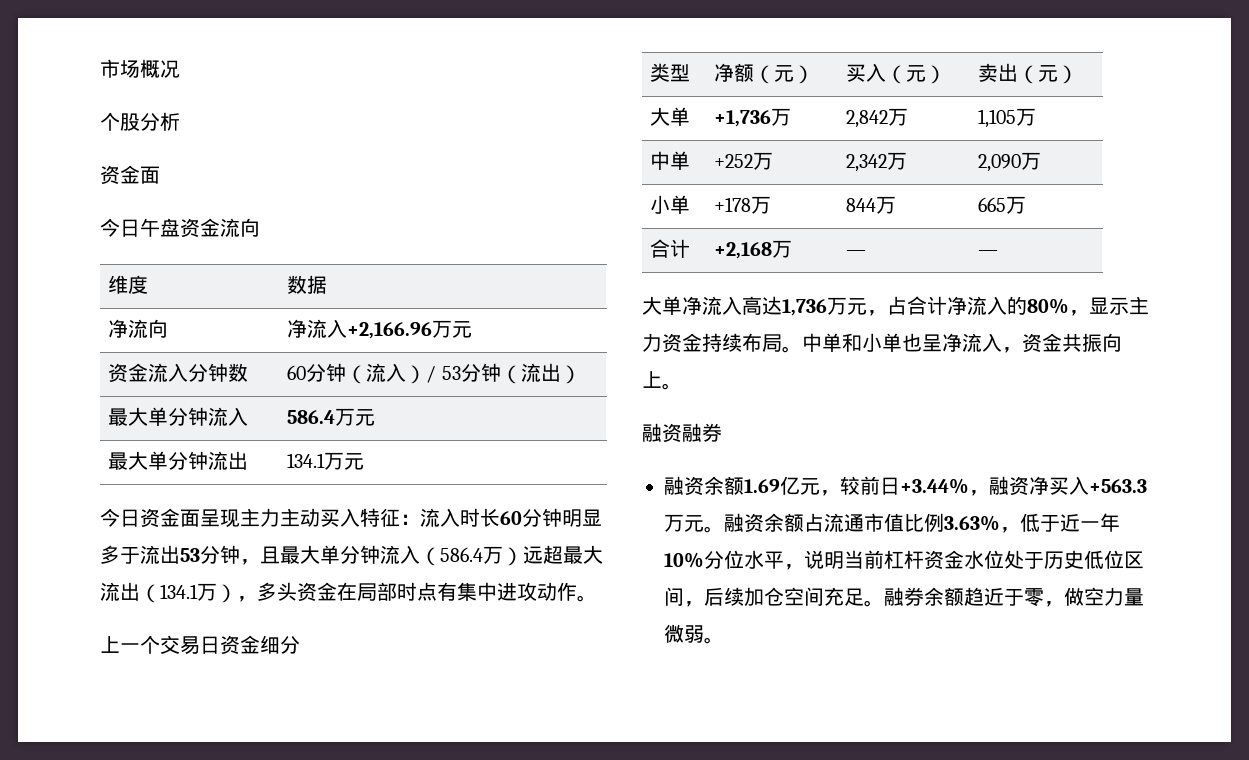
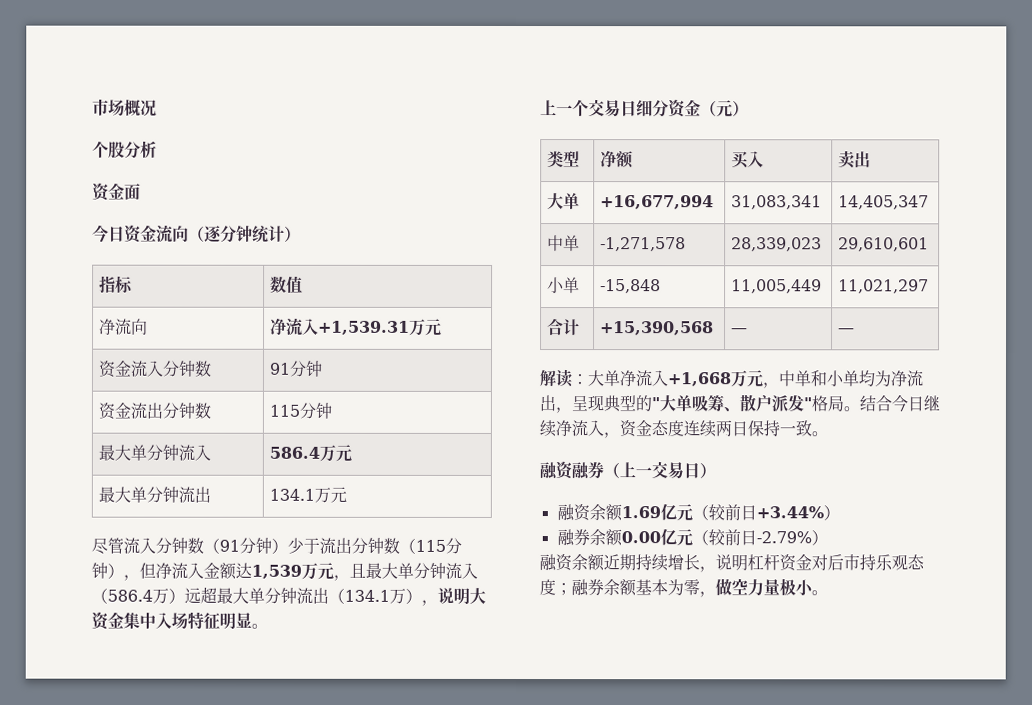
- 今日午盘资金流向
- 维度 | 数据
+ 今日资金流向（逐分钟统计）
+ 指标 | 数值
- 净流向 | 净流入+2,166.96万元
+ 净流向 | 净流入+1,539.31万元
- 资金流入分钟数 | 60分钟（流入）/ 53分钟（流出）
+ 资金流入分钟数 | 91分钟
+ 资金流出分钟数 | 115分钟
- 今日资金面呈现主力主动买入特征：流入时长60分钟明显多于流出53分钟，且最大单分钟流入（586.4万）远超最大流出（134.1万），多头资金在局部时点有集中进攻动作。
+ 尽管流入分钟数（91分钟）少于流出分钟数（115分钟），但净流入金额达1,539万元，且最大单分钟流入（586.4万）远超最大单分钟流出（134.1万），说明大资金集中入场特征明显。
- 上一个交易日资金细分
+ 上一个交易日细分资金（元）
- 类型 | 净额（元） | 买入（元） | 卖出（元）
+ 类型 | 净额 | 买入 | 卖出
- 大单 | +1,736万 | 2,842万 | 1,105万
- 中单 | +252万 | 2,342万 | 2,090万
- 小单 | +178万 | 844万 | 665万
+ 大单 | +16,677,994 | 31,083,341 | 14,405,347
+ 中单 | -1,271,578 | 28,339,023 | 29,610,601
+ 小单 | -15,848 | 11,005,449 | 11,021,297
- 合计 | +2,168万 | — | —
+ 合计 | +15,390,568 | — | —
- 大单净流入高达1,736万元，占合计净流入的80%，显示主力资金持续布局。中单和小单也呈净流入，资金共振向上。
+ 解读：大单净流入+1,668万元，中单和小单均为净流出，呈现典型的"大单吸筹、散户派发"格局。结合今日继续净流入，资金态度连续两日保持一致。
- 融资融券
+ 融资融券（上一交易日）
- 融资余额1.69亿元，较前日+3.44%，融资净买入+563.3万元。融资余额占流通市值比例3.63%，低于近一年10%分位水平，说明当前杠杆资金水位处于历史低位区间，后续加仓空间充足。融券余额趋近于零，做空力量微弱。
+ 融资余额1.69亿元（较前日+3.44%）
+ 融券余额0.00亿元（较前日-2.79%）
+ 融资余额近期持续增长，说明杠杆资金对后市持乐观态度；融券余额基本为零，做空力量极小。

